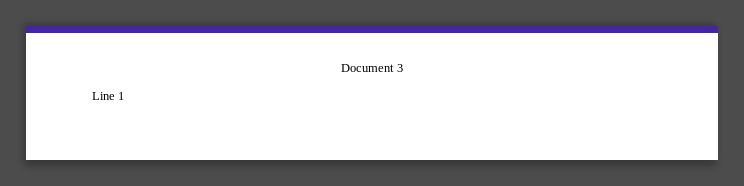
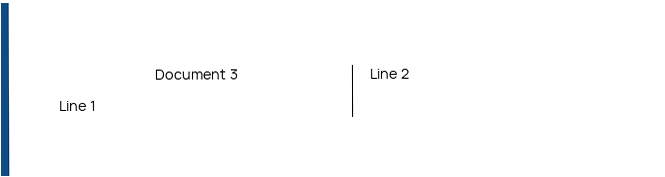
+ Line 2

